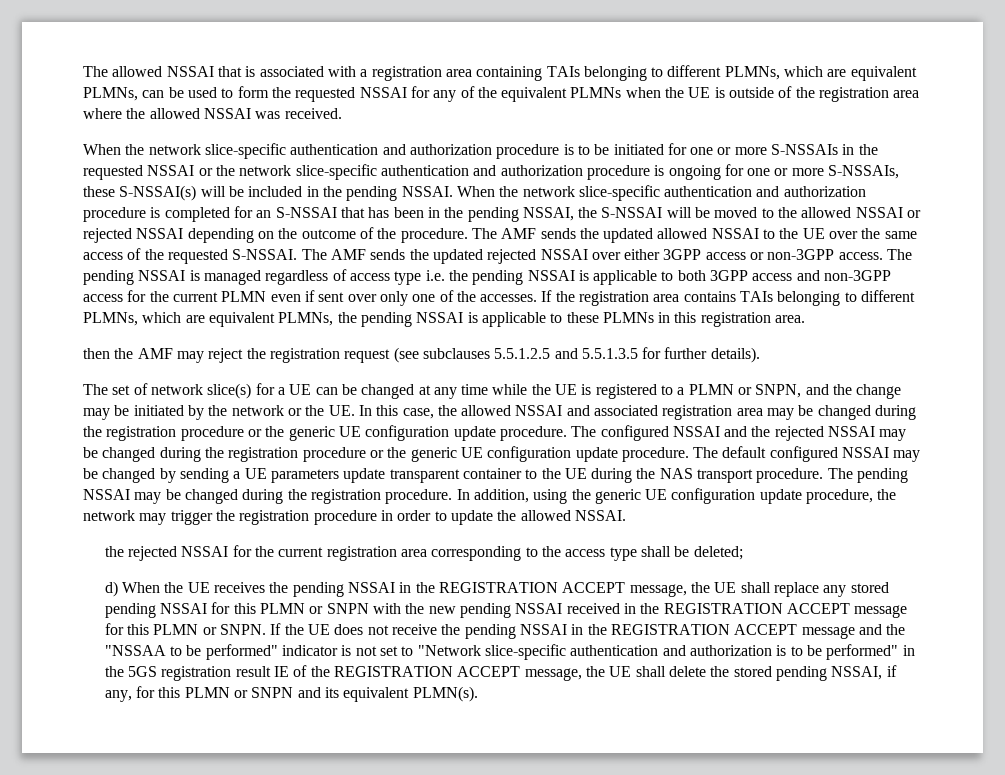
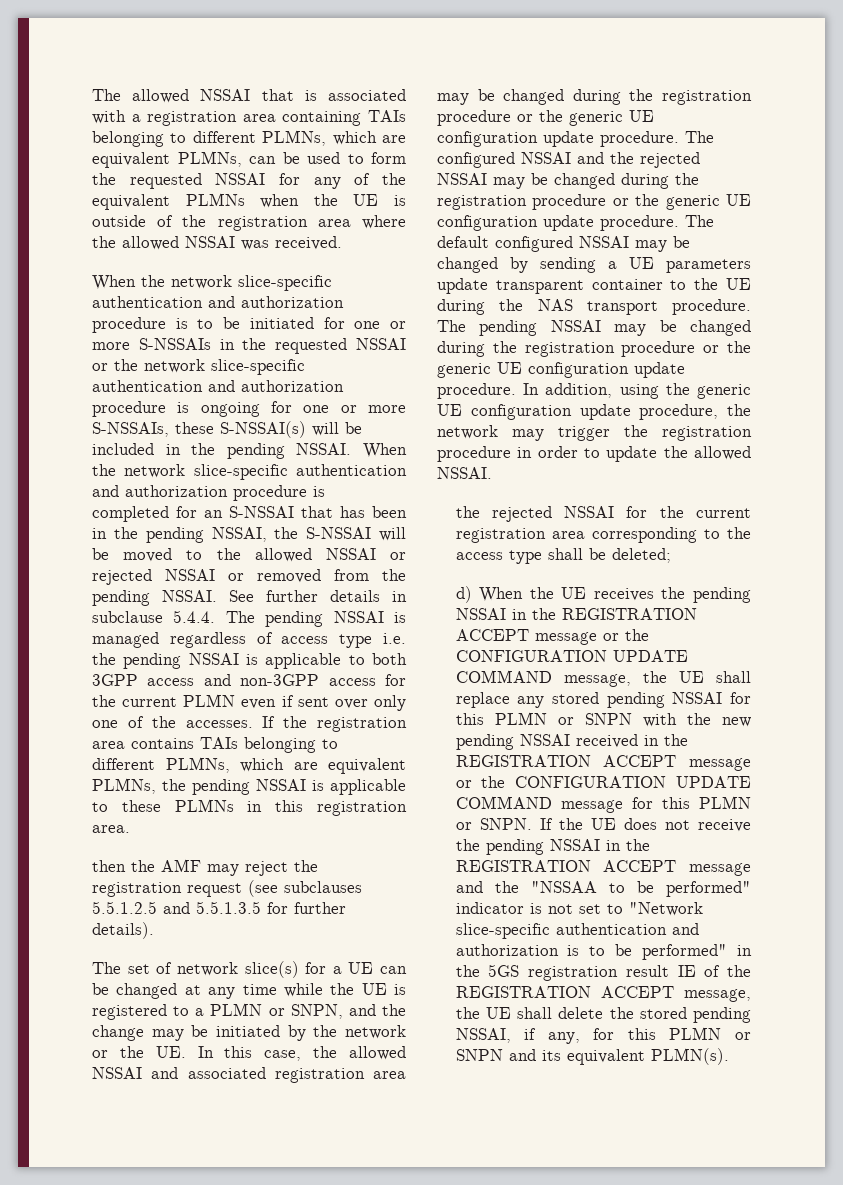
- When the network slice-specific authentication and authorization procedure is completed for an S-NSSAI that has been in the pending NSSAI, the S-NSSAI will be moved to the allowed NSSAI or rejected NSSAI depending on the outcome of the procedure. The AMF sends the updated allowed NSSAI to the UE over the same access of the requested S-NSSAI. The AMF sends the updated rejected NSSAI over either 3GPP access or non-3GPP access. The pending NSSAI is managed regardless of access type i.e. the pending NSSAI is applicable to both 3GPP access and non-3GPP access for the current PLMN even if sent over only one of the accesses.
+ When the network slice-specific authentication and authorization procedure is completed for an S-NSSAI that has been in the pending NSSAI, the S-NSSAI will be moved to the allowed NSSAI or rejected NSSAI or removed from the pending NSSAI. See further details in subclause 5.4.4. The pending NSSAI is managed regardless of access type i.e. the pending NSSAI is applicable to both 3GPP access and non-3GPP access for the current PLMN even if sent over only one of the accesses.
- The pending NSSAI may be changed during the registration procedure.
+ The pending NSSAI may be changed during the registration procedure or the generic UE configuration update procedure.
- d) When the UE receives the pending NSSAI in the REGISTRATION ACCEPT message, the UE shall replace any stored pending NSSAI for this PLMN or SNPN with the new pending NSSAI received in the REGISTRATION ACCEPT message for this PLMN or SNPN.
+ d) When the UE receives the pending NSSAI in the REGISTRATION ACCEPT message or the CONFIGURATION UPDATE COMMAND message, the UE shall replace any stored pending NSSAI for this PLMN or SNPN with the new pending NSSAI received in the REGISTRATION ACCEPT message or the CONFIGURATION UPDATE COMMAND message for this PLMN or SNPN.

